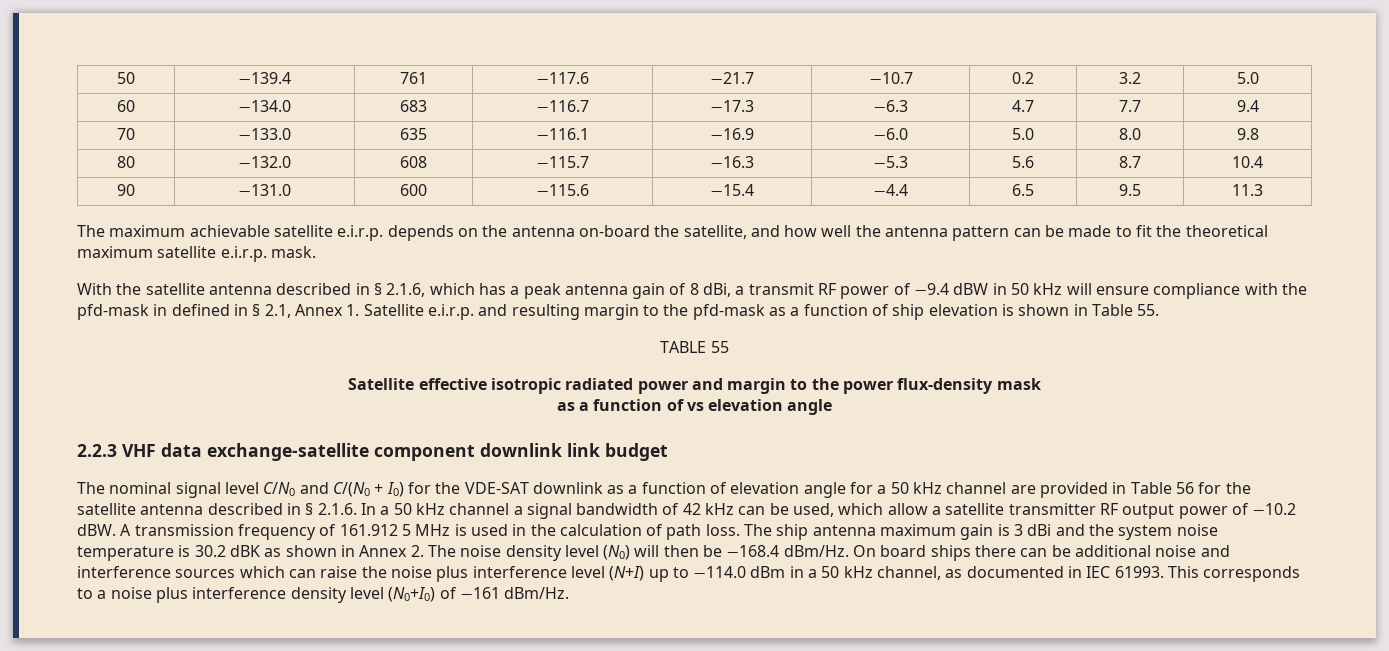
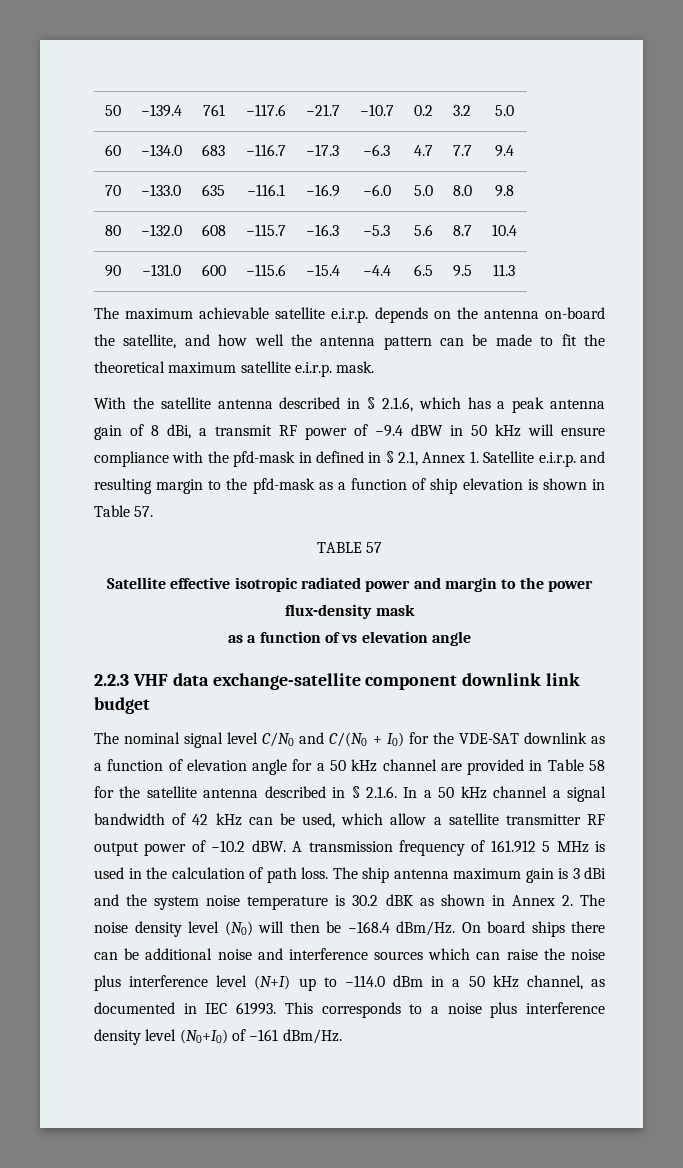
- With the satellite antenna described in § 2.1.6, which has a peak antenna gain of 8 dBi, a transmit RF power of −9.4 dBW in 50 kHz will ensure compliance with the pfd-mask in defined in § 2.1, Annex 1. Satellite e.i.r.p. and resulting margin to the pfd-mask as a function of ship elevation is shown in Table 55.
+ With the satellite antenna described in § 2.1.6, which has a peak antenna gain of 8 dBi, a transmit RF power of −9.4 dBW in 50 kHz will ensure compliance with the pfd-mask in defined in § 2.1, Annex 1. Satellite e.i.r.p. and resulting margin to the pfd-mask as a function of ship elevation is shown in Table 57.
- TABLE 55
+ TABLE 57
- The nominal signal level C/N0 and C/(N0 + I0) for the VDE-SAT downlink as a function of elevation angle for a 50 kHz channel are provided in Table 56 for the satellite antenna described in § 2.1.6. In a 50 kHz channel a signal bandwidth of 42 kHz can be used, which allow a satellite transmitter RF output power of −10.2 dBW.
+ The nominal signal level C/N0 and C/(N0 + I0) for the VDE-SAT downlink as a function of elevation angle for a 50 kHz channel are provided in Table 58 for the satellite antenna described in § 2.1.6. In a 50 kHz channel a signal bandwidth of 42 kHz can be used, which allow a satellite transmitter RF output power of −10.2 dBW.

